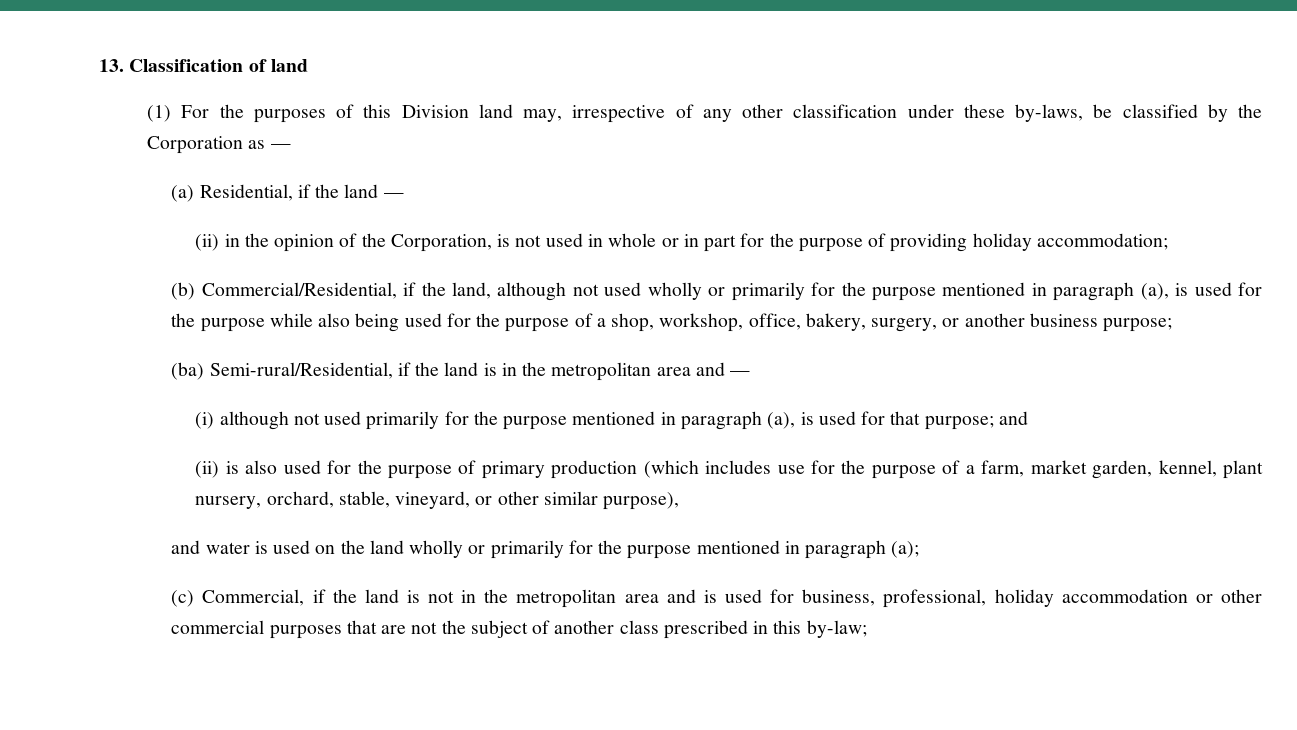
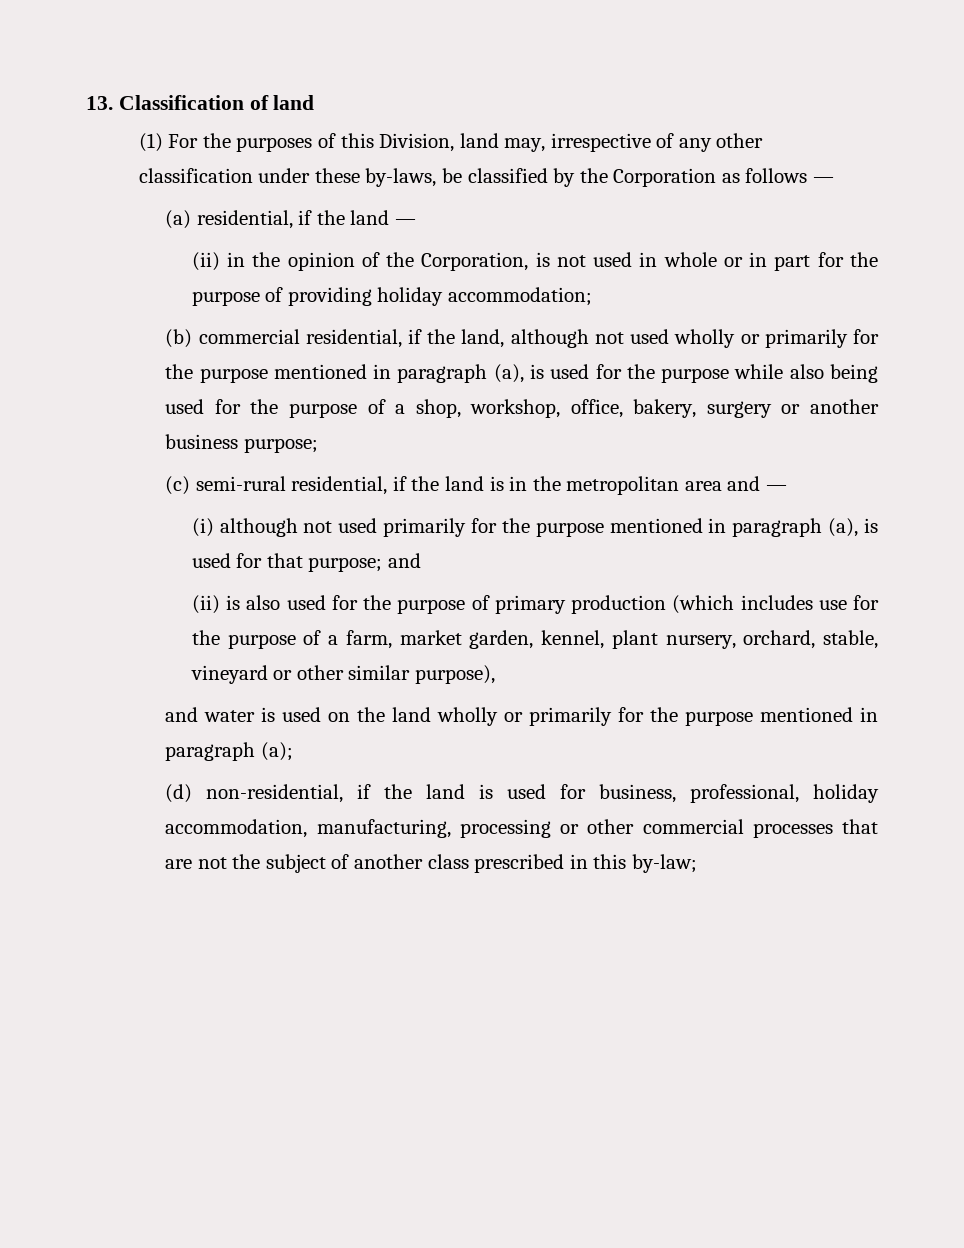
- (1) For the purposes of this Division land may, irrespective of any other classification under these by-laws, be classified by the Corporation as —
+ (1) For the purposes of this Division, land may, irrespective of any other classification under these by-laws, be classified by the Corporation as follows —
- (a) Residential, if the land —
+ (a) residential, if the land —
- (b) Commercial/Residential, if the land, although not used wholly or primarily for the purpose mentioned in paragraph (a), is used for the purpose while also being used for the purpose of a shop, workshop, office, bakery, surgery, or another business purpose;
+ (b) commercial residential, if the land, although not used wholly or primarily for the purpose mentioned in paragraph (a), is used for the purpose while also being used for the purpose of a shop, workshop, office, bakery, surgery or another business purpose;
- (ba) Semi-rural/Residential, if the land is in the metropolitan area and —
+ (c) semi-rural residential, if the land is in the metropolitan area and —
- (ii) is also used for the purpose of primary production (which includes use for the purpose of a farm, market garden, kennel, plant nursery, orchard, stable, vineyard, or other similar purpose),
+ (ii) is also used for the purpose of primary production (which includes use for the purpose of a farm, market garden, kennel, plant nursery, orchard, stable, vineyard or other similar purpose),
- (c) Commercial, if the land is not in the metropolitan area and is used for business, professional, holiday accommodation or other commercial purposes that are not the subject of another class prescribed in this by-law;
+ (d) non-residential, if the land is used for business, professional, holiday accommodation, manufacturing, processing or other commercial processes that are not the subject of another class prescribed in this by-law;

